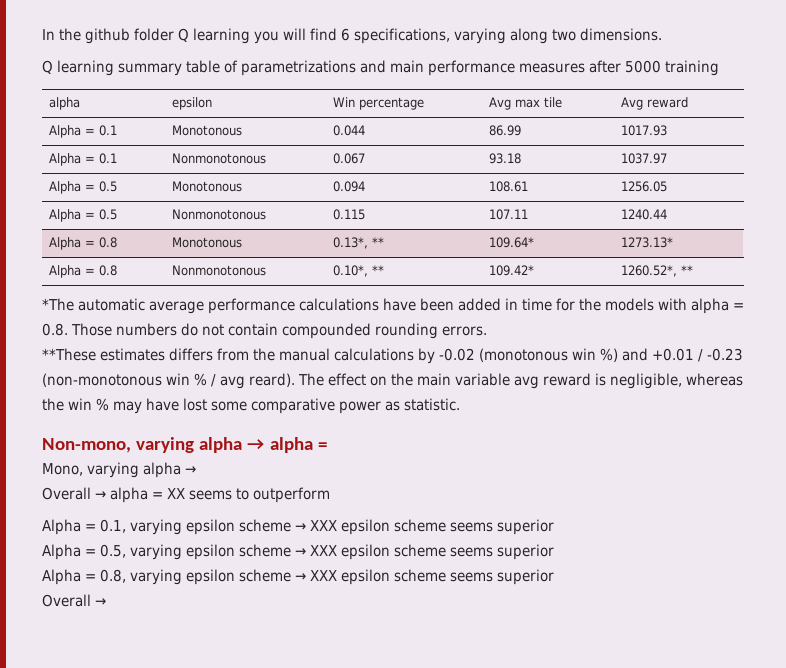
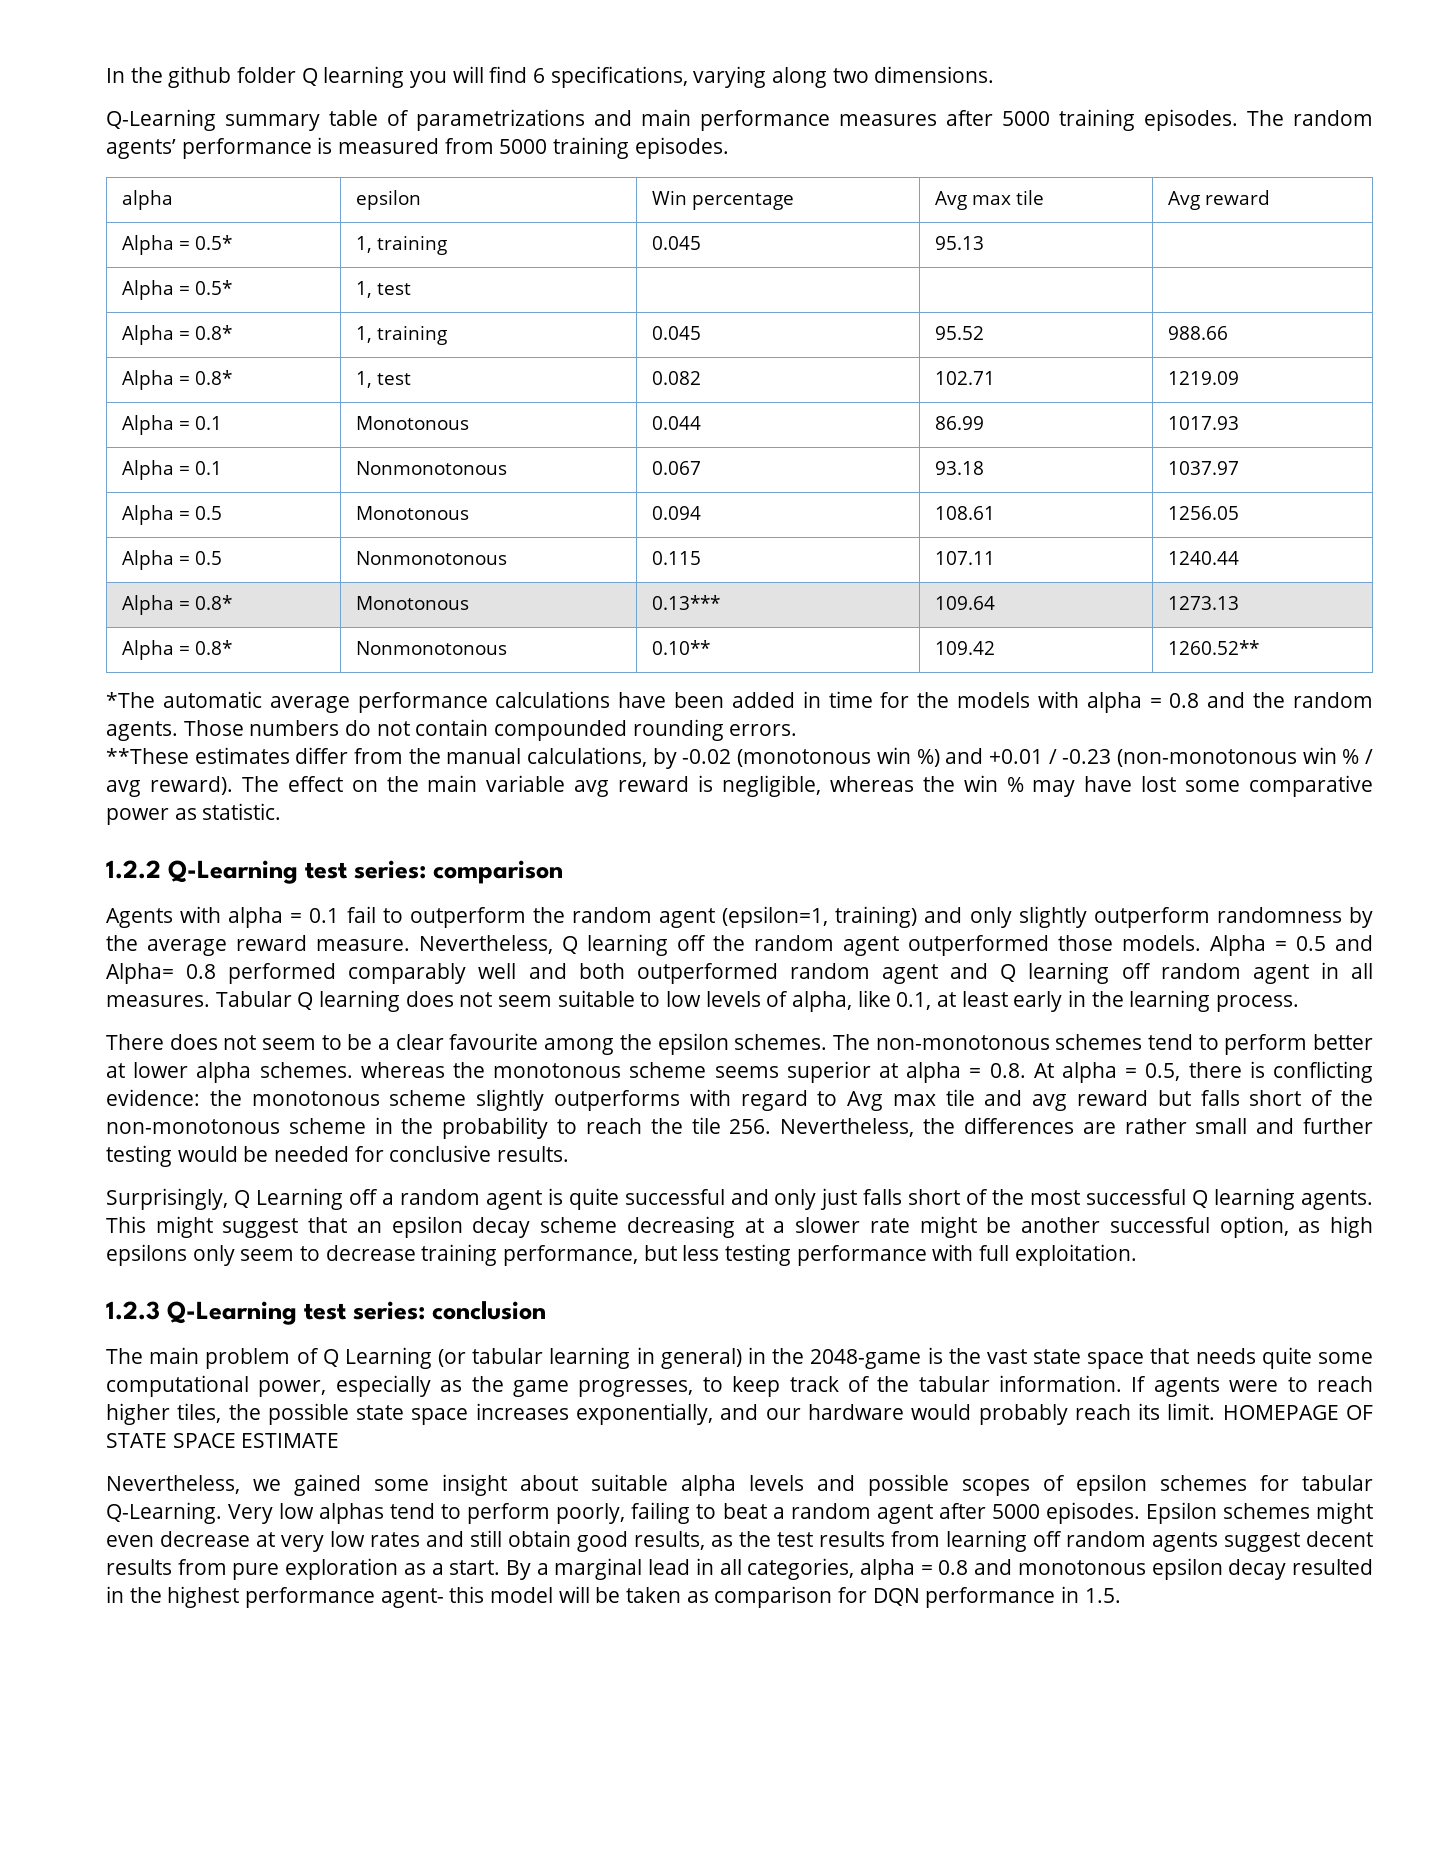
- Q learning summary table of parametrizations and main performance measures after 5000 training
+ Q-Learning summary table of parametrizations and main performance measures after 5000 training episodes. The random agents’ performance is measured from 5000 training episodes.
+ Alpha = 0.5* | 1, training | 0.045 | 95.13 |
+ Alpha = 0.5* | 1, test | | |
+ Alpha = 0.8* | 1, training | 0.045 | 95.52 | 988.66
+ Alpha = 0.8* | 1, test | 0.082 | 102.71 | 1219.09
- Alpha = 0.8 | Monotonous | 0.13*, ** | 109.64* | 1273.13*
- Alpha = 0.8 | Nonmonotonous | 0.10*, ** | 109.42* | 1260.52*, **
+ Alpha = 0.8* | Monotonous | 0.13*** | 109.64 | 1273.13
+ Alpha = 0.8* | Nonmonotonous | 0.10** | 109.42 | 1260.52**
- *The automatic average performance calculations have been added in time for the models with alpha = 0.8. Those numbers do not contain compounded rounding errors.
+ *The automatic average performance calculations have been added in time for the models with alpha = 0.8 and the random agents. Those numbers do not contain compounded rounding errors.
- **These estimates differs from the manual calculations by -0.02 (monotonous win %) and +0.01 / -0.23 (non-monotonous win % / avg reard).
+ **These estimates differ from the manual calculations, by -0.02 (monotonous win %) and +0.01 / -0.23 (non-monotonous win % / avg reward).
- Non-mono, varying alpha → alpha =
- Mono, varying alpha →
- Overall → alpha = XX seems to outperform
- Alpha = 0.1, varying epsilon scheme → XXX epsilon scheme seems superior
- Alpha = 0.5, varying epsilon scheme → XXX epsilon scheme seems superior
- Alpha = 0.8, varying epsilon scheme → XXX epsilon scheme seems superior
- Overall →
+ 1.2.2 Q-Learning test series: comparison
+ Agents with alpha = 0.1 fail to outperform the random agent (epsilon=1, training) and only slightly outperform randomness by the average reward measure. Nevertheless, Q learning off the random agent outperformed those models. Alpha = 0.5 and Alpha= 0.8 performed comparably well and both outperformed random agent and Q learning off random agent in all measures. Tabular Q learning does not seem suitable to low levels of alpha, like 0.1, at least early in the learning process.
+ There does not seem to be a clear favourite among the epsilon schemes. The non-monotonous schemes tend to perform better at lower alpha schemes. whereas the monotonous scheme seems superior at alpha = 0.8. At alpha = 0.5, there is conflicting evidence: the monotonous scheme slightly outperforms with regard to Avg max tile and avg reward but falls short of the non-monotonous scheme in the probability to reach the tile 256. Nevertheless, the differences are rather small and further testing would be needed for conclusive results.
+ Surprisingly, Q Learning off a random agent is quite successful and only just falls short of the most successful Q learning agents. This might suggest that an epsilon decay scheme decreasing at a slower rate might be another successful option, as high epsilons only seem to decrease training performance, but less testing performance with full exploitation.
+ 1.2.3 Q-Learning test series: conclusion
+ The main problem of Q Learning (or tabular learning in general) in the 2048-game is the vast state space that needs quite some computational power, especially as the game progresses, to keep track of the tabular information. If agents were to reach higher tiles, the possible state space increases exponentially, and our hardware would probably reach its limit. HOMEPAGE OF STATE SPACE ESTIMATE
+ Nevertheless, we gained some insight about suitable alpha levels and possible scopes of epsilon schemes for tabular Q-Learning. Very low alphas tend to perform poorly, failing to beat a random agent after 5000 episodes. Epsilon schemes might even decrease at very low rates and still obtain good results, as the test results from learning off random agents suggest decent results from pure exploration as a start. By a marginal lead in all categories, alpha = 0.8 and monotonous epsilon decay resulted in the highest performance agent- this model will be taken as comparison for DQN performance in 1.5.

